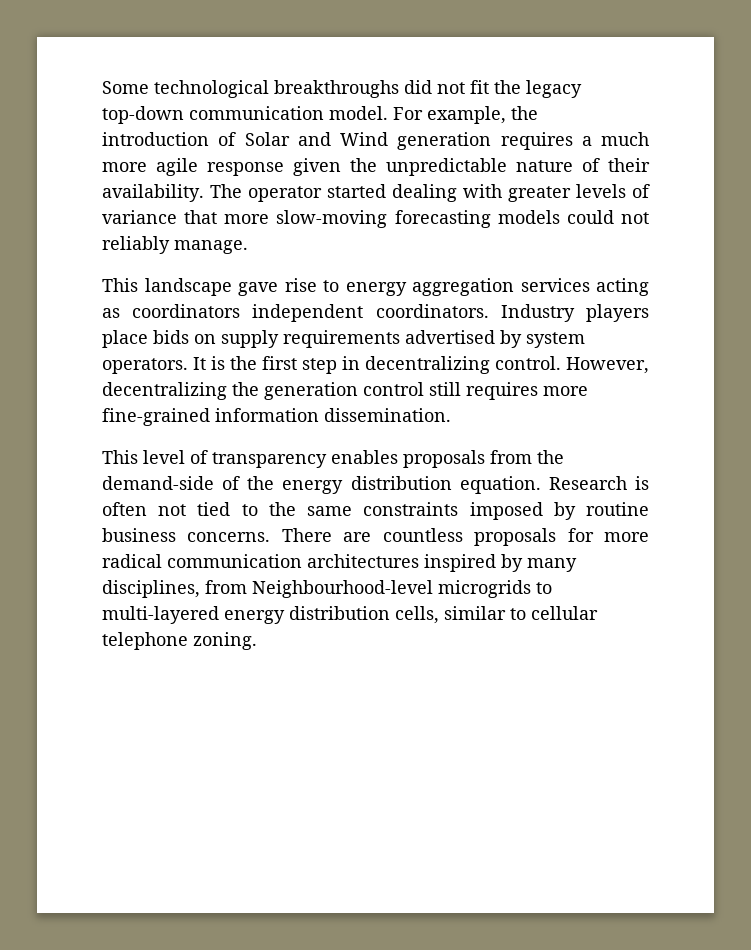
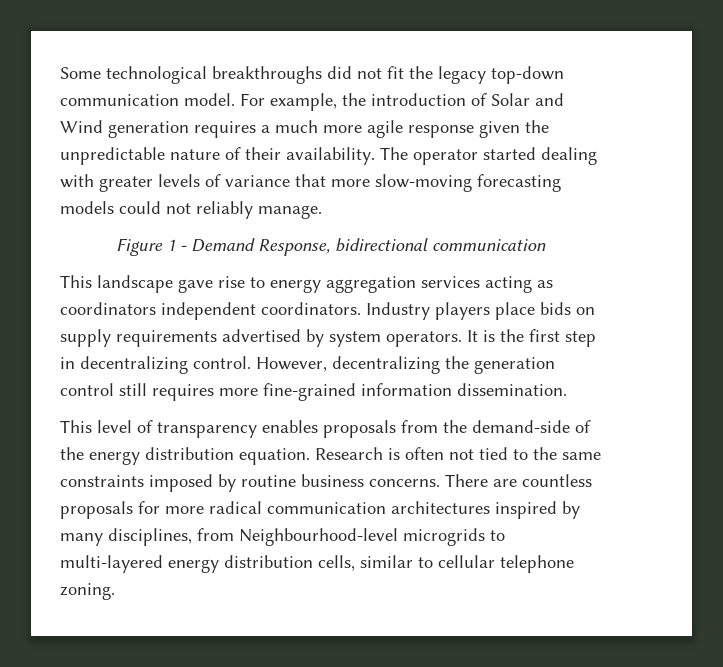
+ Figure 1 - Demand Response, bidirectional communication

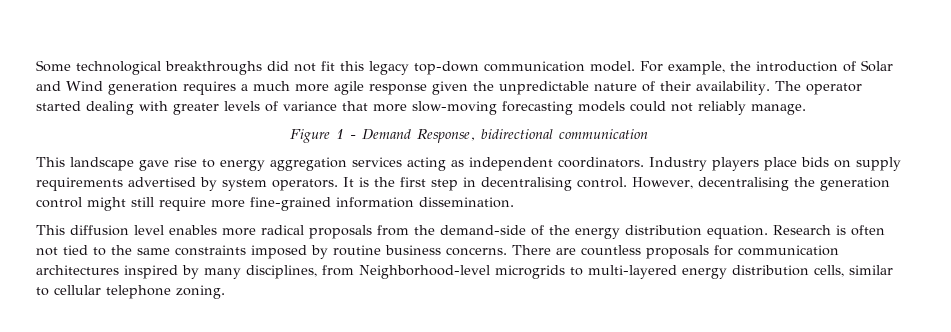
- Some technological breakthroughs did not fit the legacy top-down communication model.
+ Some technological breakthroughs did not fit this legacy top-down communication model.
- This landscape gave rise to energy aggregation services acting as coordinators independent coordinators.
+ This landscape gave rise to energy aggregation services acting as independent coordinators.
- It is the first step in decentralizing control.
+ It is the first step in decentralising control.
- However, decentralizing the generation control still requires more fine-grained information dissemination.
+ However, decentralising the generation control might still require more fine-grained information dissemination.
- This level of transparency enables proposals from the demand-side of the energy distribution equation.
+ This diffusion level enables more radical proposals from the demand-side of the energy distribution equation.
- There are countless proposals for more radical communication architectures inspired by many disciplines, from Neighbourhood-level microgrids to multi-layered energy distribution cells, similar to cellular telephone zoning.
+ There are countless proposals for communication architectures inspired by many disciplines, from Neighborhood-level microgrids to multi-layered energy distribution cells, similar to cellular telephone zoning.

